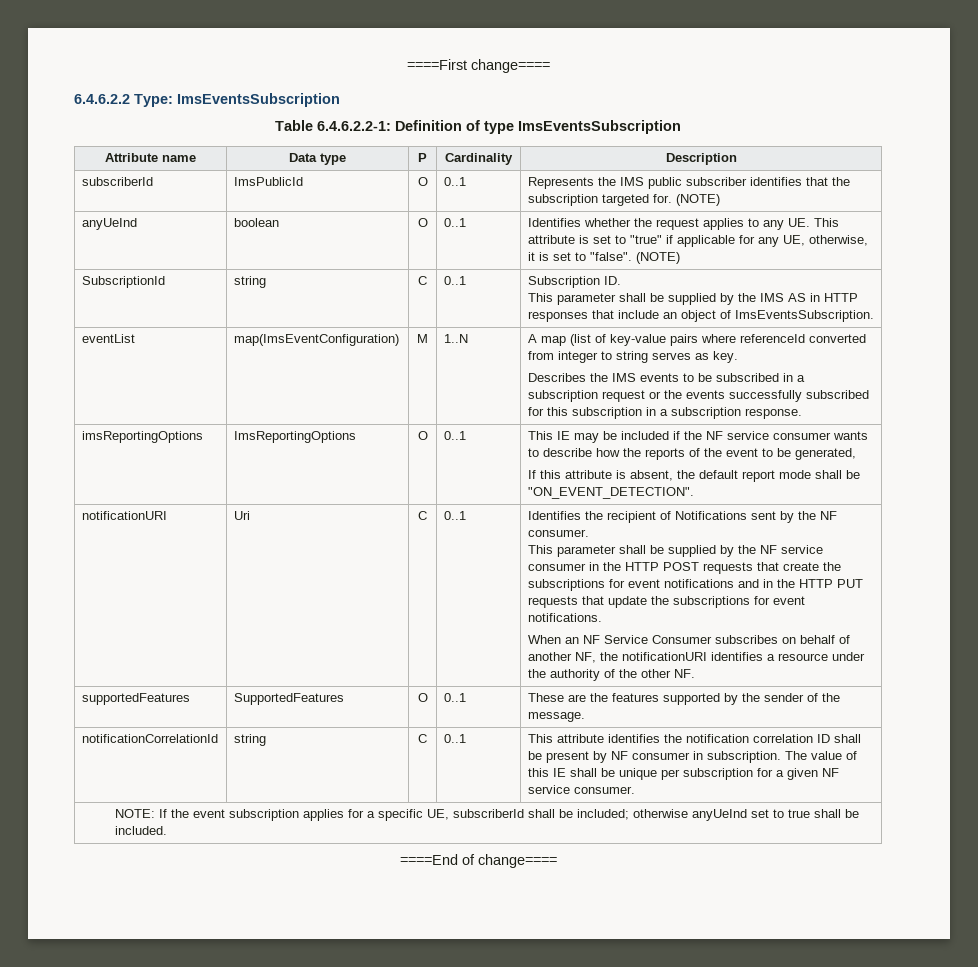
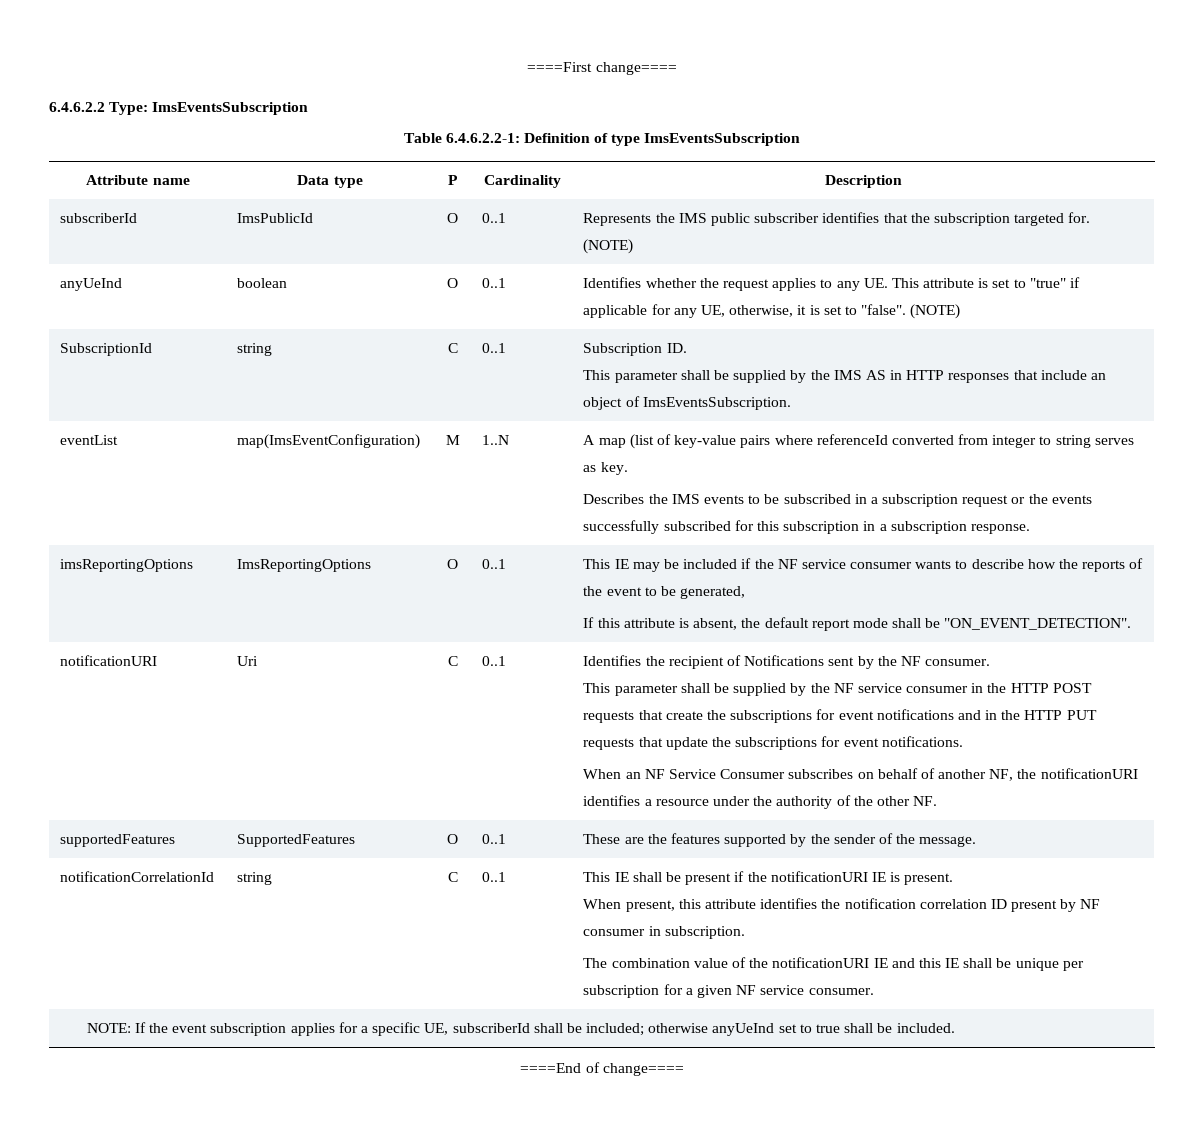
- This attribute identifies the notification correlation ID shall be present by NF consumer in subscription. The value of this IE shall be unique per subscription for a given NF service consumer.
+ This IE shall be present if the notificationURI IE is present.
+ When present, this attribute identifies the notification correlation ID present by NF consumer in subscription.
+ The combination value of the notificationURI IE and this IE shall be unique per subscription for a given NF service consumer.

